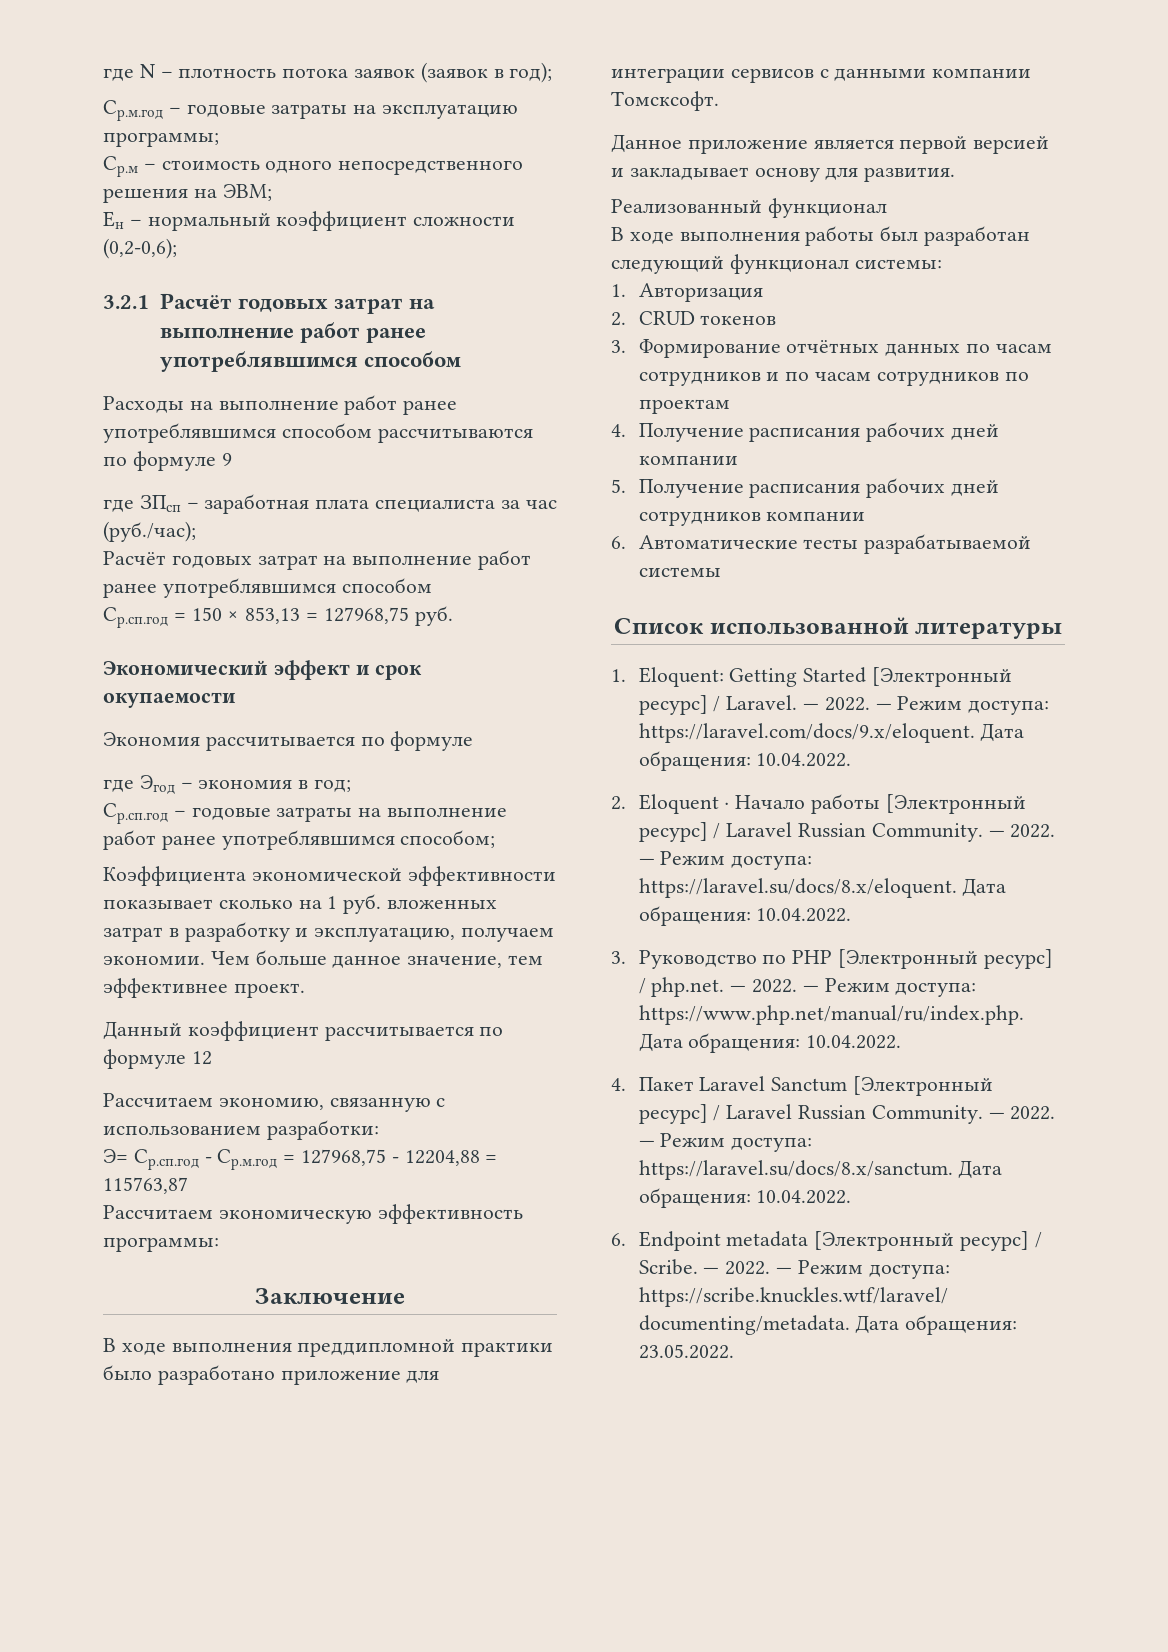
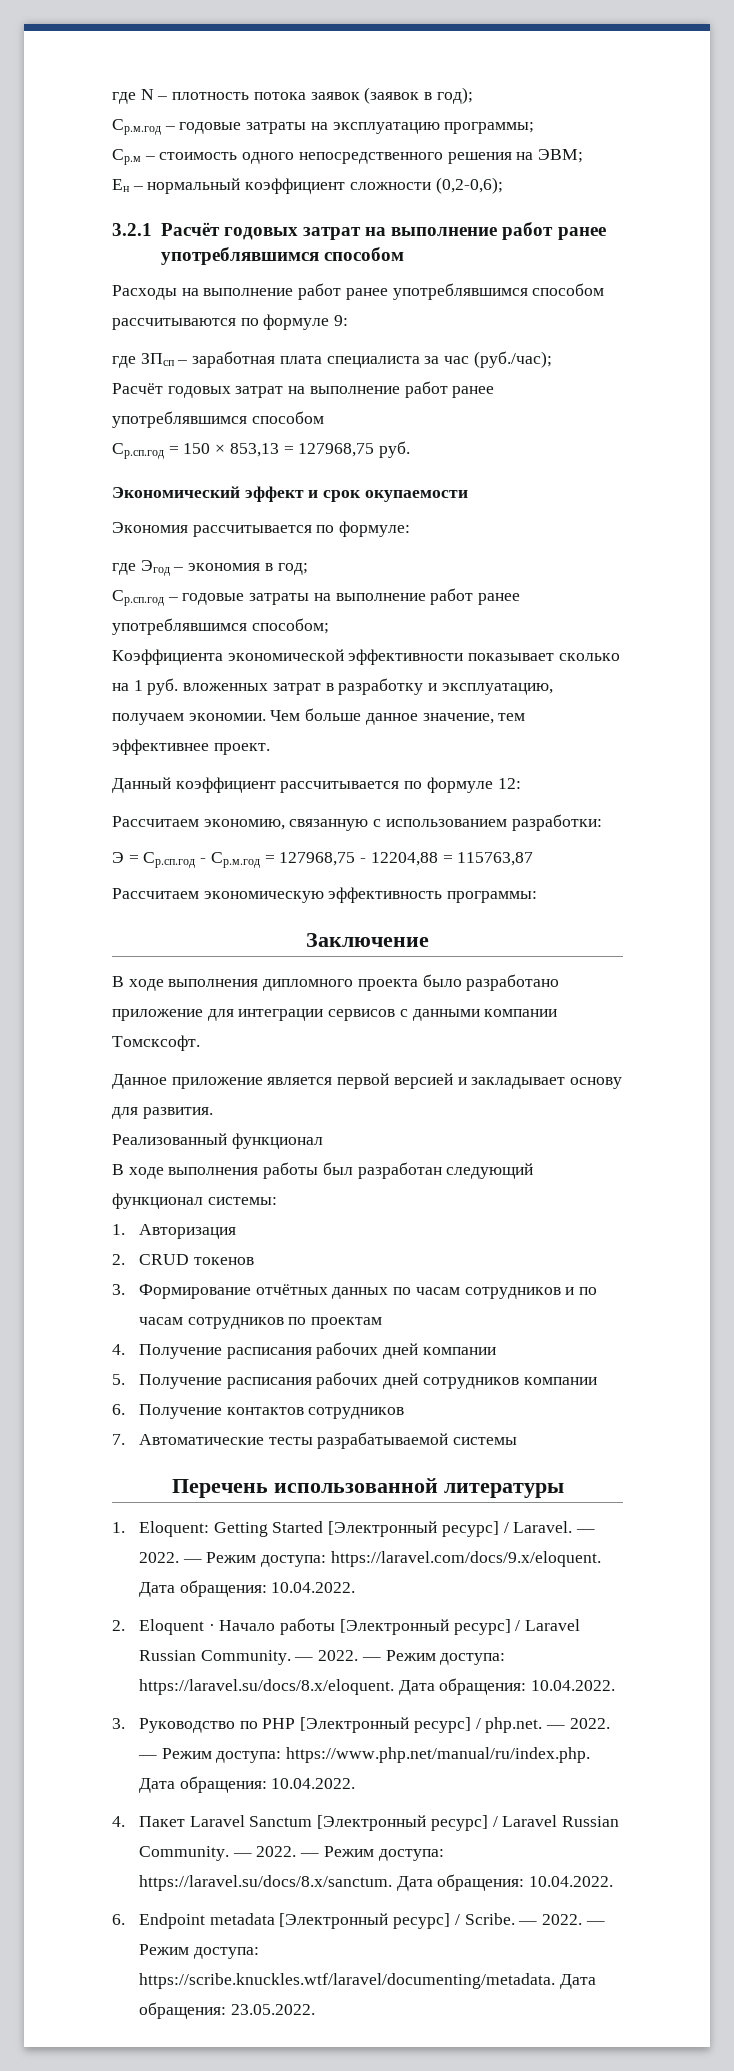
- Расходы на выполнение работ ранее употреблявшимся способом рассчитываются по формуле 9
+ Расходы на выполнение работ ранее употреблявшимся способом рассчитываются по формуле 9:
- Экономия рассчитывается по формуле
+ Экономия рассчитывается по формуле:
- Данный коэффициент рассчитывается по формуле 12
+ Данный коэффициент рассчитывается по формуле 12:
- Э= Ср.сп.год - Ср.м.год = 127968,75 - 12204,88 = 115763,87
+ Э = Ср.сп.год - Ср.м.год = 127968,75 - 12204,88 = 115763,87
- В ходе выполнения преддипломной практики было разработано приложение для интеграции сервисов с данными компании Томсксофт.
+ В ходе выполнения дипломного проекта было разработано приложение для интеграции сервисов с данными компании Томсксофт.
- 6. Автоматические тесты разрабатываемой системы
+ 6. Получение контактов сотрудников
+ 7. Автоматические тесты разрабатываемой системы
- Список использованной литературы
+ Перечень использованной литературы

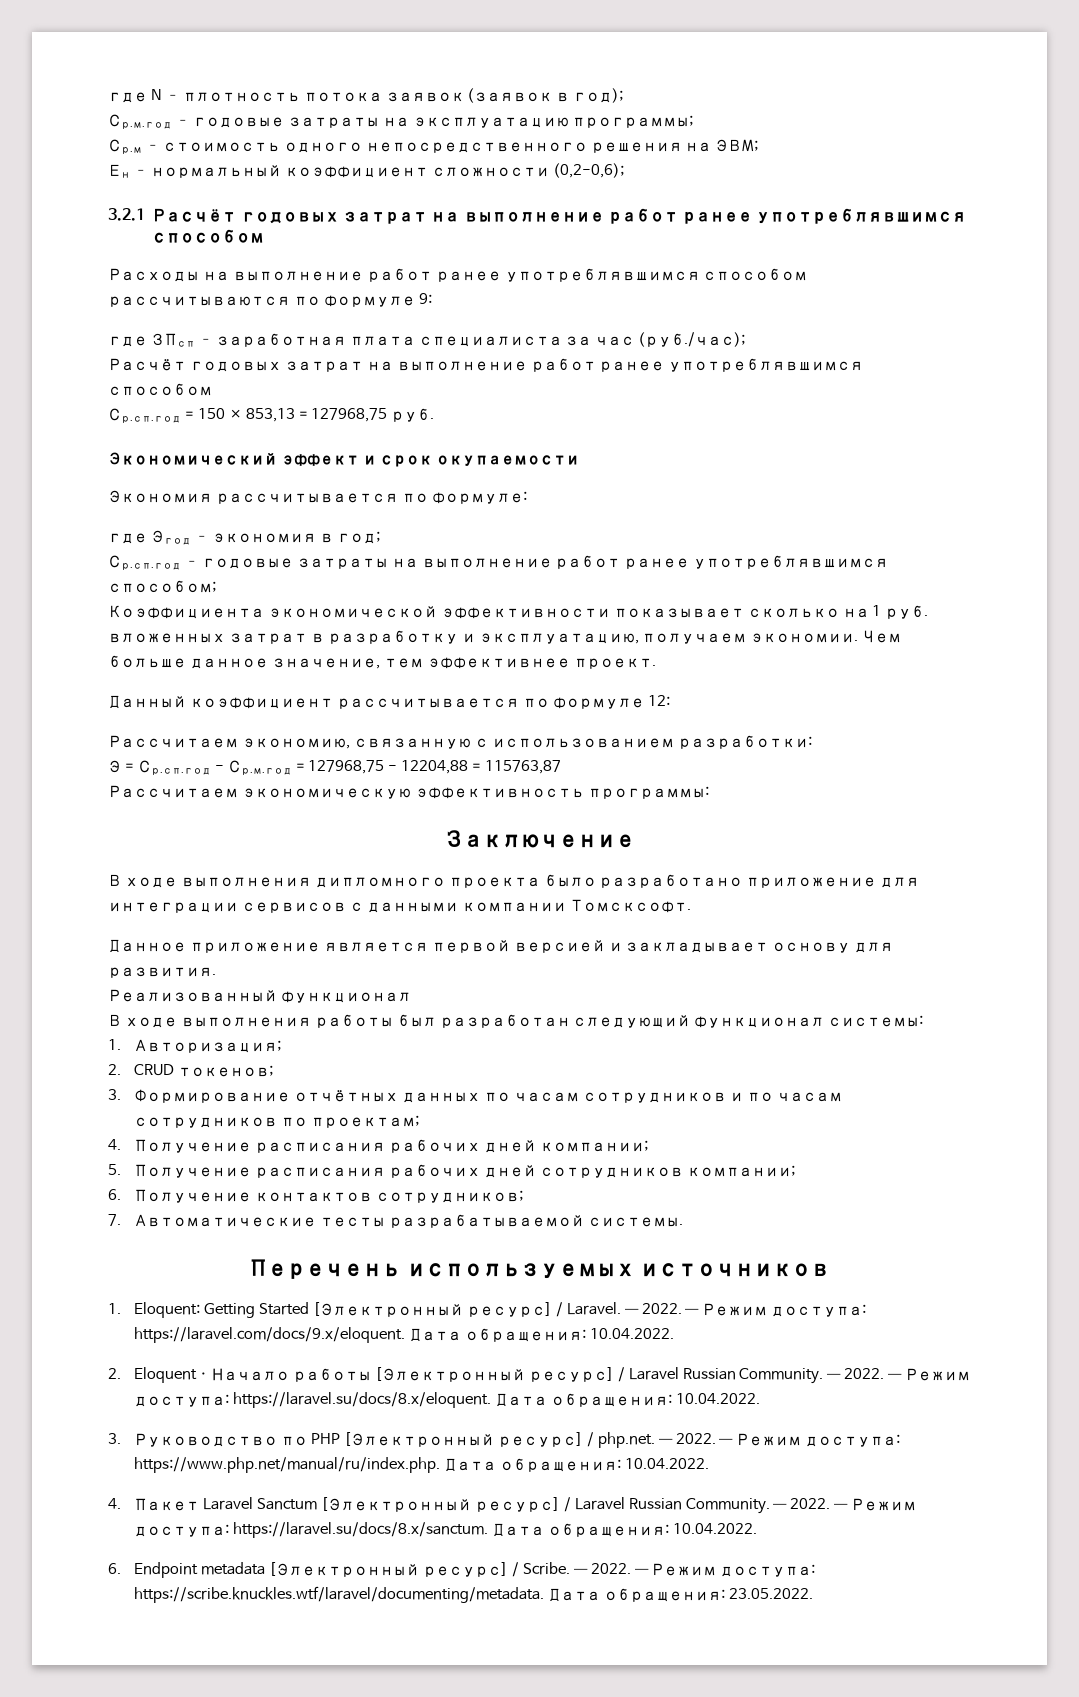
- 1. Авторизация
+ 1. Авторизация;
- 2. CRUD токенов
+ 2. CRUD токенов;
- 3. Формирование отчётных данных по часам сотрудников и по часам сотрудников по проектам
+ 3. Формирование отчётных данных по часам сотрудников и по часам сотрудников по проектам;
- 4. Получение расписания рабочих дней компании
+ 4. Получение расписания рабочих дней компании;
- 5. Получение расписания рабочих дней сотрудников компании
+ 5. Получение расписания рабочих дней сотрудников компании;
- 6. Получение контактов сотрудников
+ 6. Получение контактов сотрудников;
- 7. Автоматические тесты разрабатываемой системы
+ 7. Автоматические тесты разрабатываемой системы.
- Перечень использованной литературы
+ Перечень используемых источников

